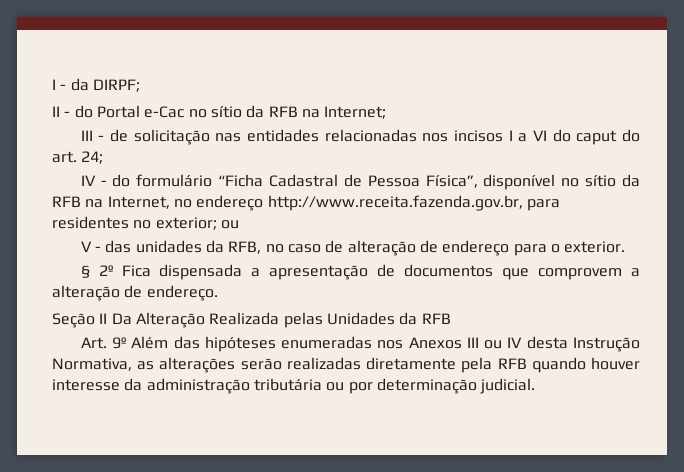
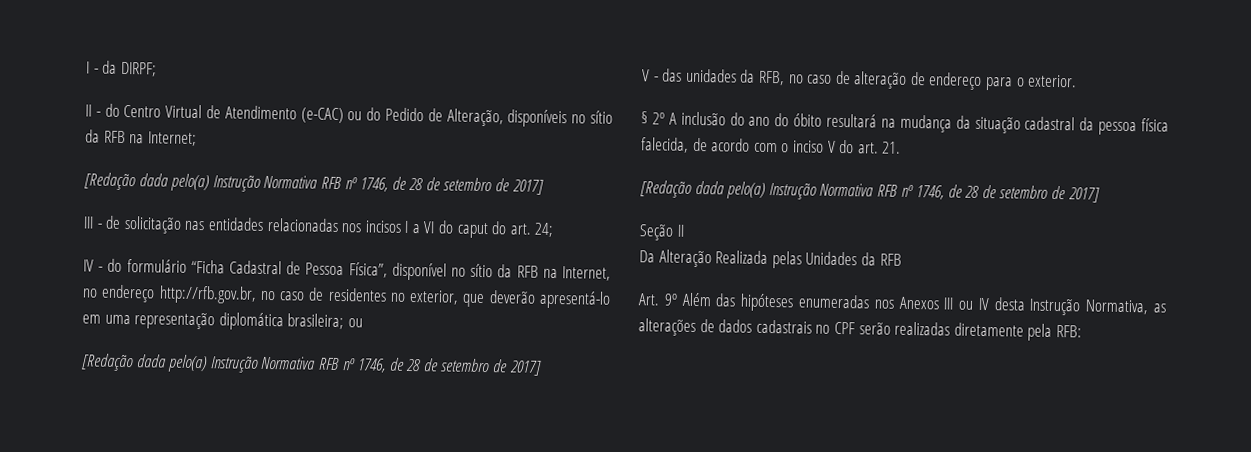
- II - do Portal e-Cac no sítio da RFB na Internet;
+ II - do Centro Virtual de Atendimento (e-CAC) ou do Pedido de Alteração, disponíveis no sítio da RFB na Internet;
+ [Redação dada pelo(a) Instrução Normativa RFB nº 1746, de 28 de setembro de 2017]
- IV - do formulário “Ficha Cadastral de Pessoa Física”, disponível no sítio da RFB na Internet, no endereço http://www.receita.fazenda.gov.br, para residentes no exterior; ou
+ IV - do formulário “Ficha Cadastral de Pessoa Física”, disponível no sítio da RFB na Internet, no endereço http://rfb.gov.br, no caso de residentes no exterior, que deverão apresentá-lo em uma representação diplomática brasileira; ou
+ [Redação dada pelo(a) Instrução Normativa RFB nº 1746, de 28 de setembro de 2017]
- § 2º Fica dispensada a apresentação de documentos que comprovem a alteração de endereço.
+ § 2º A inclusão do ano do óbito resultará na mudança da situação cadastral da pessoa física falecida, de acordo com o inciso V do art. 21.
+ [Redação dada pelo(a) Instrução Normativa RFB nº 1746, de 28 de setembro de 2017]
- Seção II Da Alteração Realizada pelas Unidades da RFB
+ Seção II
+ Da Alteração Realizada pelas Unidades da RFB
- Art. 9º Além das hipóteses enumeradas nos Anexos III ou IV desta Instrução Normativa, as alterações serão realizadas diretamente pela RFB quando houver interesse da administração tributária ou por determinação judicial.
+ Art. 9º Além das hipóteses enumeradas nos Anexos III ou IV desta Instrução Normativa, as alterações de dados cadastrais no CPF serão realizadas diretamente pela RFB:

